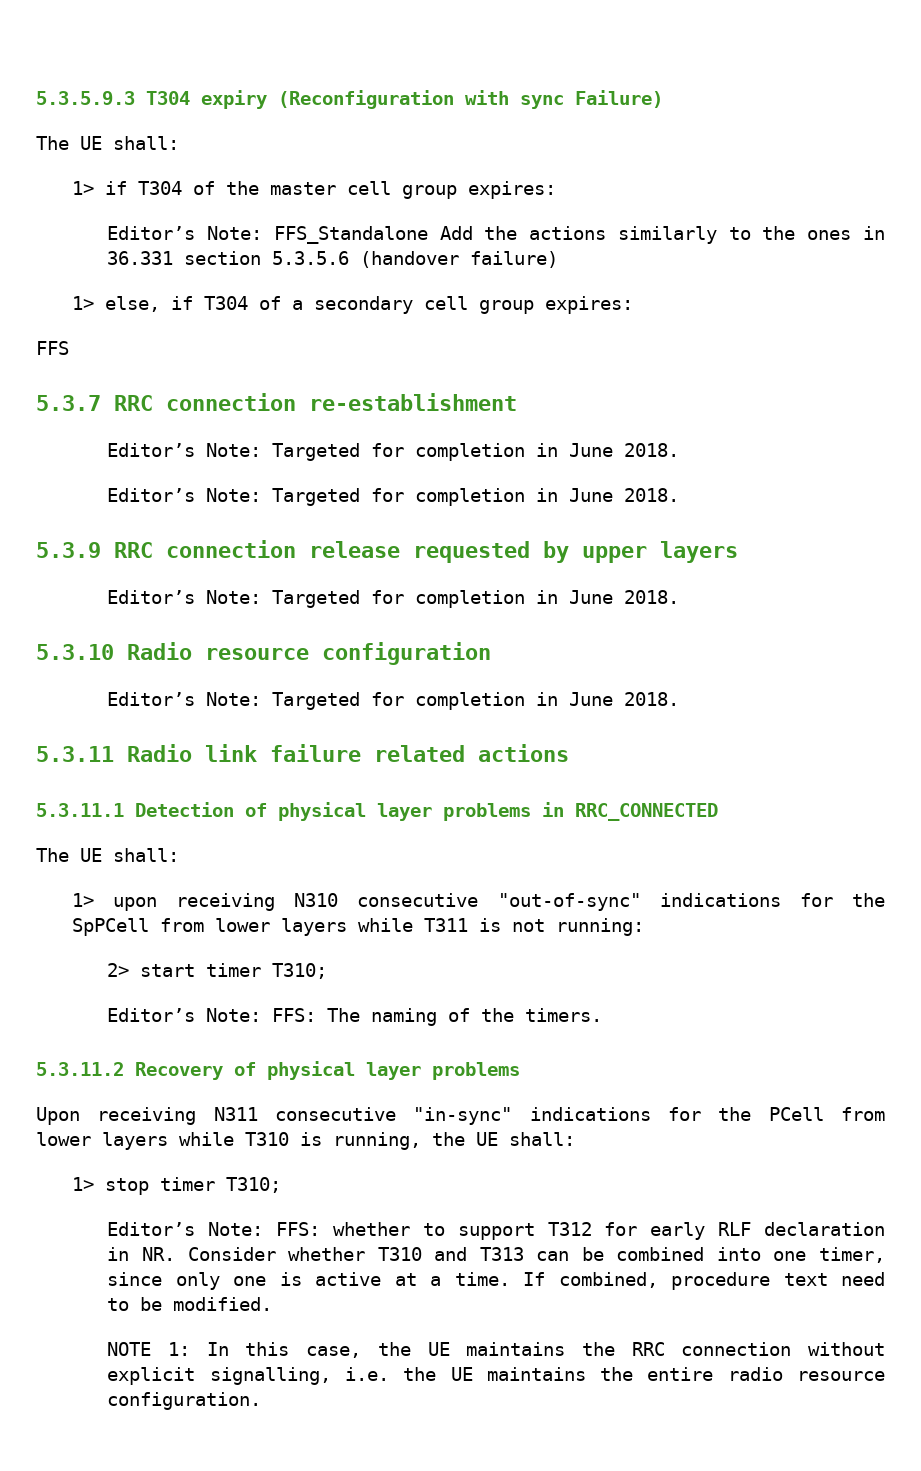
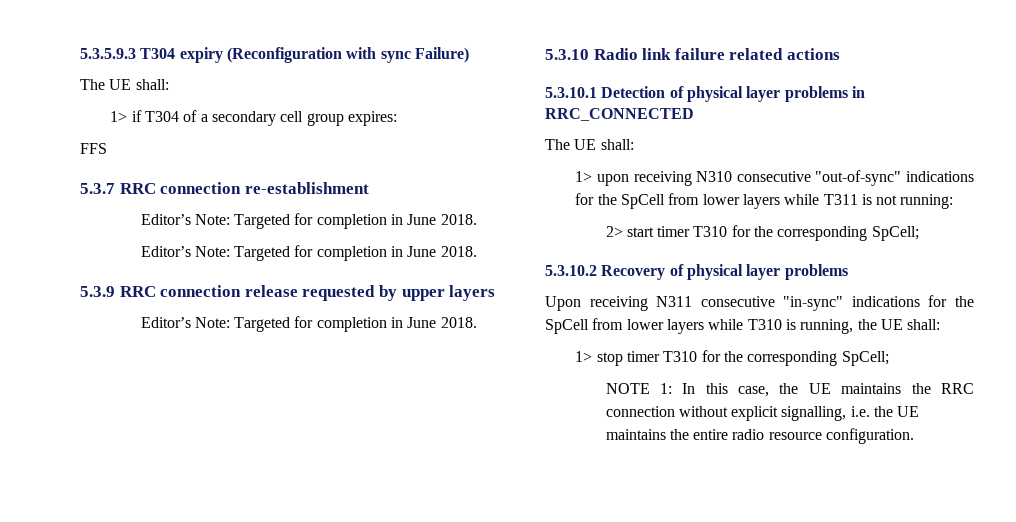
- 1> if T304 of the master cell group expires:
- Editor’s Note: FFS_Standalone Add the actions similarly to the ones in 36.331 section 5.3.5.6 (handover failure)
- 1> else, if T304 of a secondary cell group expires:
+ 1> if T304 of a secondary cell group expires:
- 5.3.10 Radio resource configuration
- Editor’s Note: Targeted for completion in June 2018.
- 5.3.11 Radio link failure related actions
+ 5.3.10 Radio link failure related actions
- 5.3.11.1 Detection of physical layer problems in RRC_CONNECTED
+ 5.3.10.1 Detection of physical layer problems in RRC_CONNECTED
- 1> upon receiving N310 consecutive "out-of-sync" indications for the SpPCell from lower layers while T311 is not running:
+ 1> upon receiving N310 consecutive "out-of-sync" indications for the SpCell from lower layers while T311 is not running:
- 2> start timer T310;
- Editor’s Note: FFS: The naming of the timers.
- 5.3.11.2 Recovery of physical layer problems
+ 2> start timer T310 for the corresponding SpCell;
+ 5.3.10.2 Recovery of physical layer problems
- Upon receiving N311 consecutive "in-sync" indications for the PCell from lower layers while T310 is running, the UE shall:
+ Upon receiving N311 consecutive "in-sync" indications for the SpCell from lower layers while T310 is running, the UE shall:
- 1> stop timer T310;
- Editor’s Note: FFS: whether to support T312 for early RLF declaration in NR. Consider whether T310 and T313 can be combined into one timer, since only one is active at a time. If combined, procedure text need to be modified.
+ 1> stop timer T310 for the corresponding SpCell;

